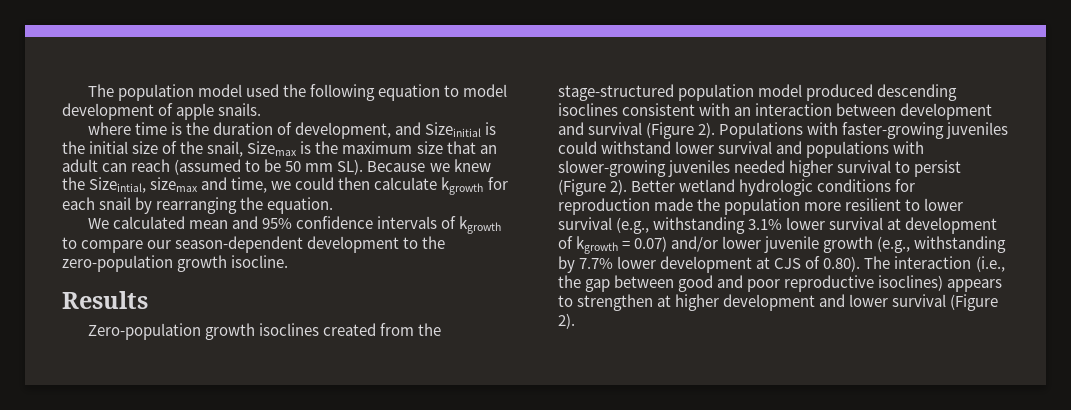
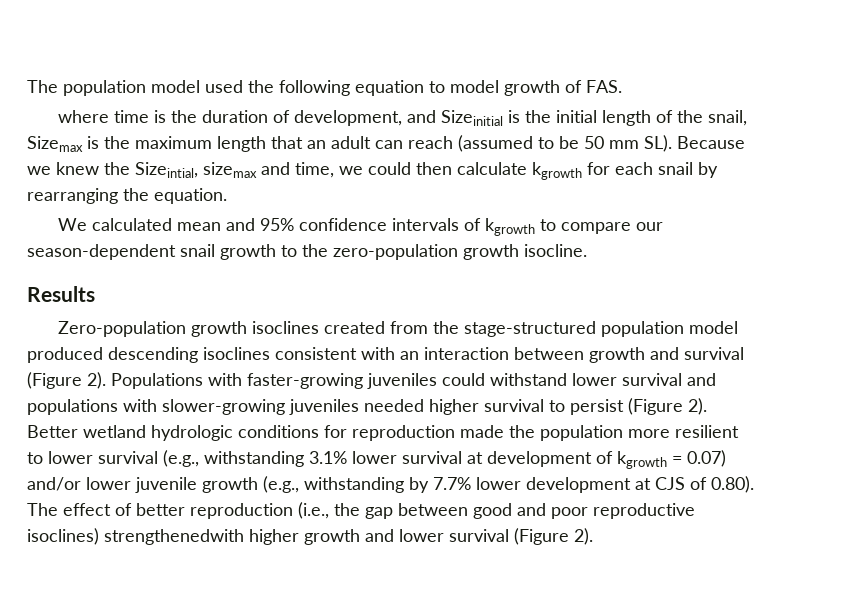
- The population model used the following equation to model development of apple snails.
+ The population model used the following equation to model growth of FAS.
- where time is the duration of development, and Sizeinitial is the initial size of the snail, Sizemax is the maximum size that an adult can reach (assumed to be 50 mm SL). Because we knew the Sizeintial, sizemax and time, we could then calculate kgrowth for each snail by rearranging the equation.
+ where time is the duration of development, and Sizeinitial is the initial length of the snail, Sizemax is the maximum length that an adult can reach (assumed to be 50 mm SL). Because we knew the Sizeintial, sizemax and time, we could then calculate kgrowth for each snail by rearranging the equation.
- We calculated mean and 95% confidence intervals of kgrowth to compare our season-dependent development to the zero-population growth isocline.
+ We calculated mean and 95% confidence intervals of kgrowth to compare our season-dependent snail growth to the zero-population growth isocline.
- Zero-population growth isoclines created from the stage-structured population model produced descending isoclines consistent with an interaction between development and survival (Figure 2).
+ Zero-population growth isoclines created from the stage-structured population model produced descending isoclines consistent with an interaction between growth and survival (Figure 2).
- Better wetland hydrologic conditions for reproduction made the population more resilient to lower survival (e.g., withstanding 3.1% lower survival at development of kgrowth = 0.07) and/or lower juvenile growth (e.g., withstanding by 7.7% lower development at CJS of 0.80). The interaction (i.e., the gap between good and poor reproductive isoclines) appears to strengthen at higher development and lower survival (Figure 2).
+ Better wetland hydrologic conditions for reproduction made the population more resilient to lower survival (e.g., withstanding 3.1% lower survival at development of kgrowth = 0.07) and/or lower juvenile growth (e.g., withstanding by 7.7% lower development at CJS of 0.80). The effect of better reproduction (i.e., the gap between good and poor reproductive isoclines) strengthenedwith higher growth and lower survival (Figure 2).

